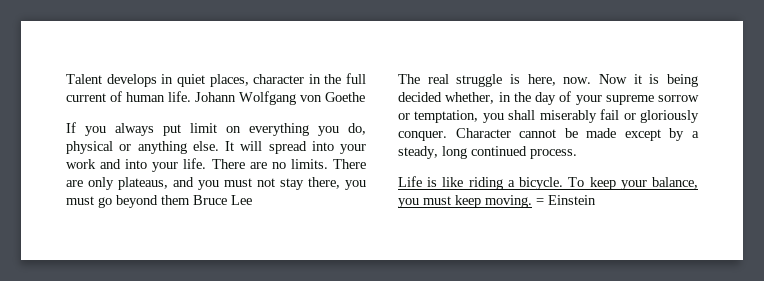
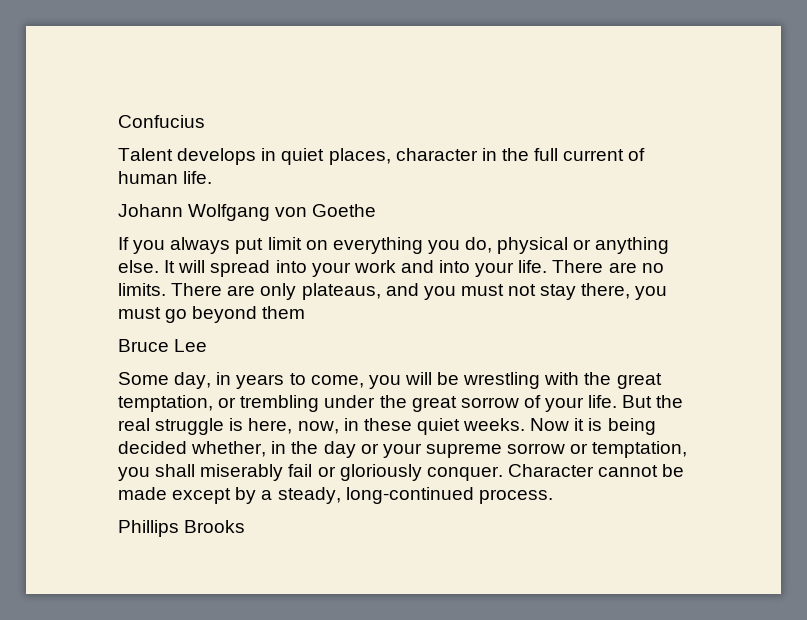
+ Confucius
- Talent develops in quiet places, character in the full current of human life. Johann Wolfgang von Goethe
+ Talent develops in quiet places, character in the full current of human life.
+ Johann Wolfgang von Goethe
- There are only plateaus, and you must not stay there, you must go beyond them Bruce Lee
+ There are only plateaus, and you must not stay there, you must go beyond them
+ Bruce Lee
- The real struggle is here, now.
+ Some day, in years to come, you will be wrestling with the great temptation, or trembling under the great sorrow of your life. But the real struggle is here, now, in these quiet weeks.
- Now it is being decided whether, in the day of your supreme sorrow or temptation, you shall miserably fail or gloriously conquer.
+ Now it is being decided whether, in the day or your supreme sorrow or temptation, you shall miserably fail or gloriously conquer.
- Character cannot be made except by a steady, long continued process.
+ Character cannot be made except by a steady, long-continued process.
- Life is like riding a bicycle. To keep your balance, you must keep moving. = Einstein
+ Phillips Brooks

